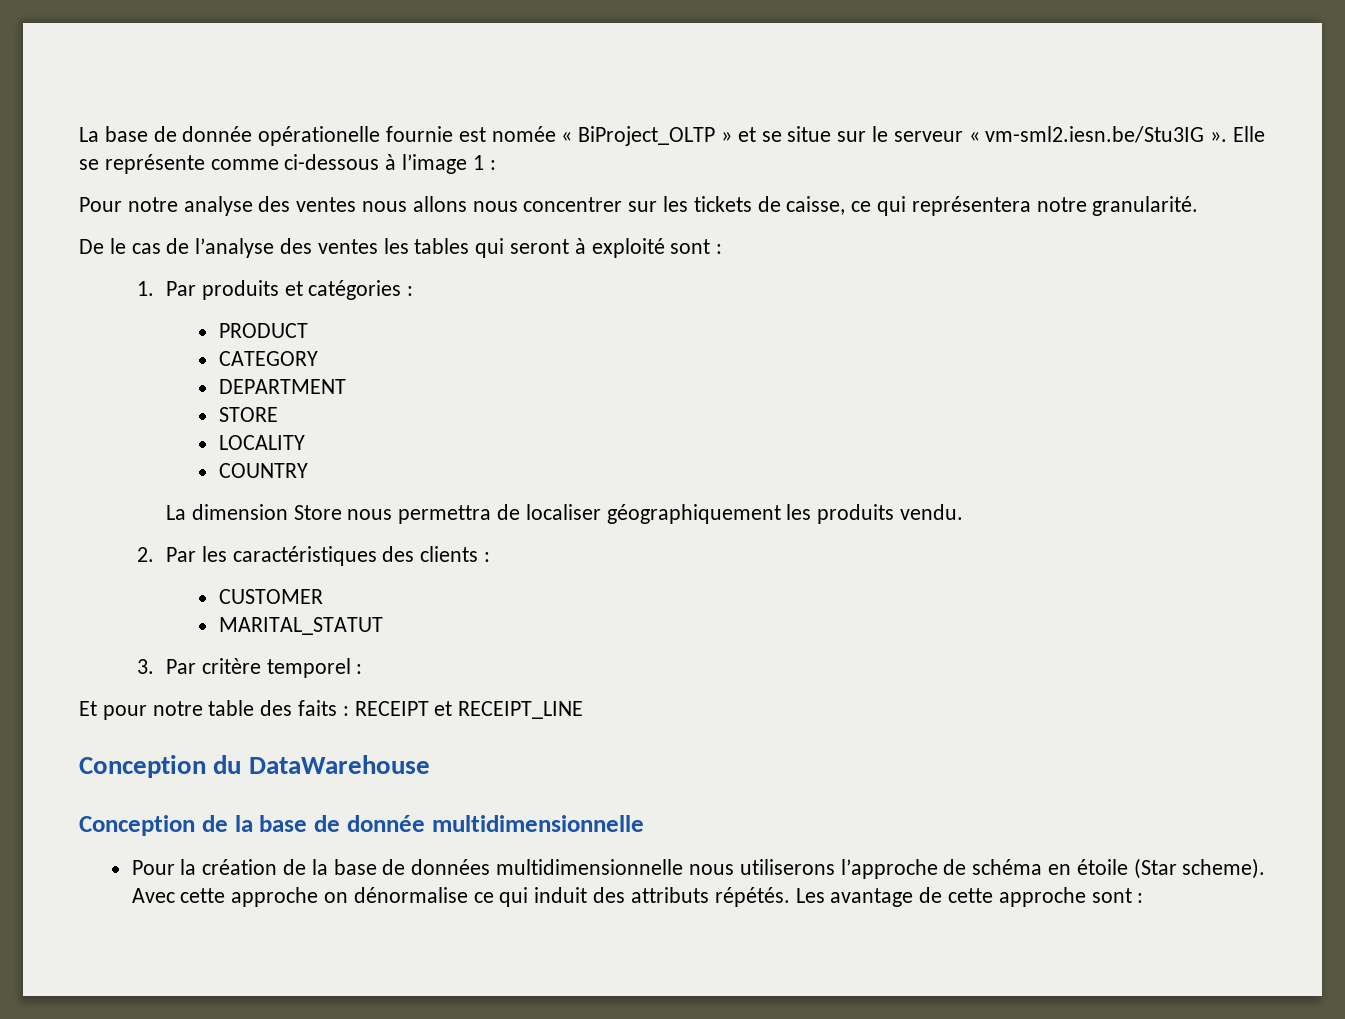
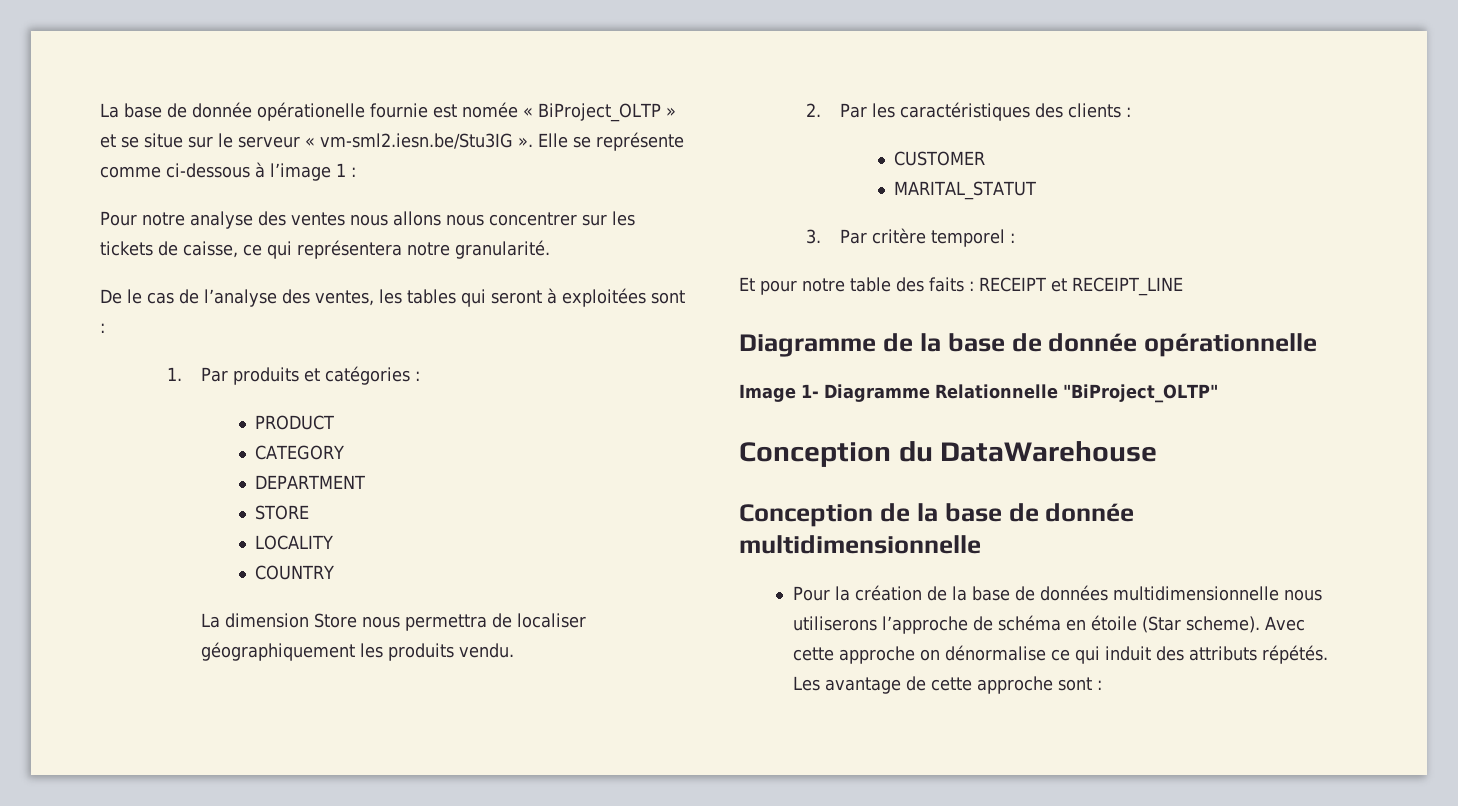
- De le cas de l’analyse des ventes les tables qui seront à exploité sont :
+ De le cas de l’analyse des ventes, les tables qui seront à exploitées sont :
+ Diagramme de la base de donnée opérationnelle
+ Image 1- Diagramme Relationnelle "BiProject_OLTP"

